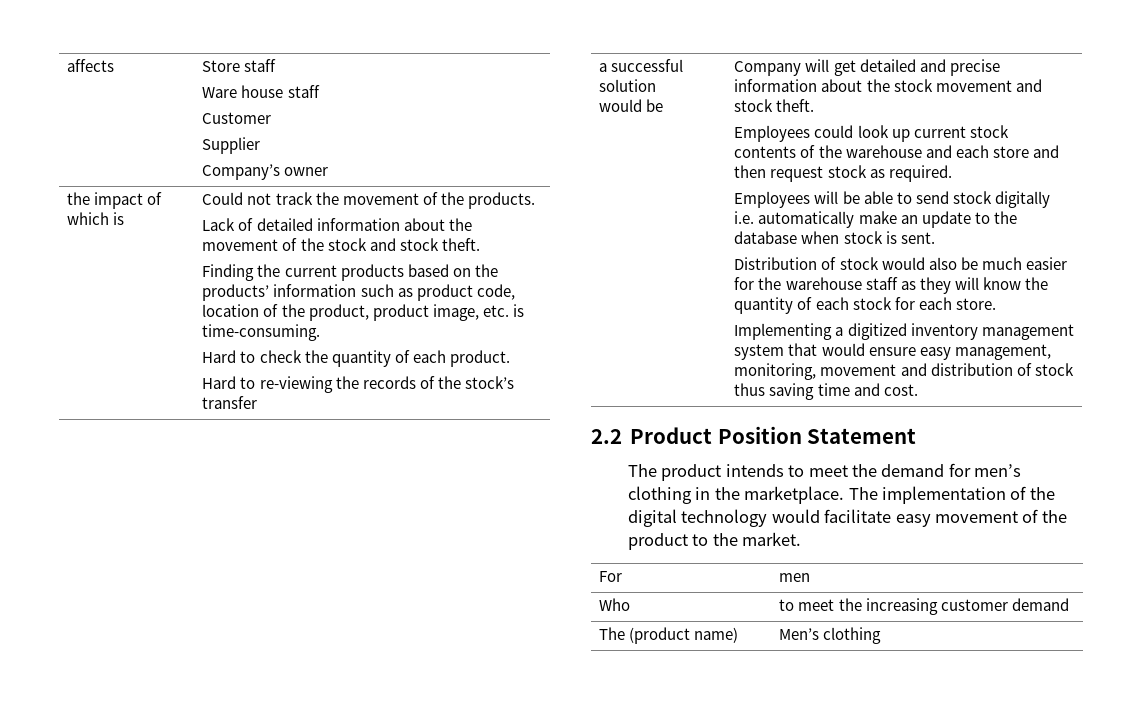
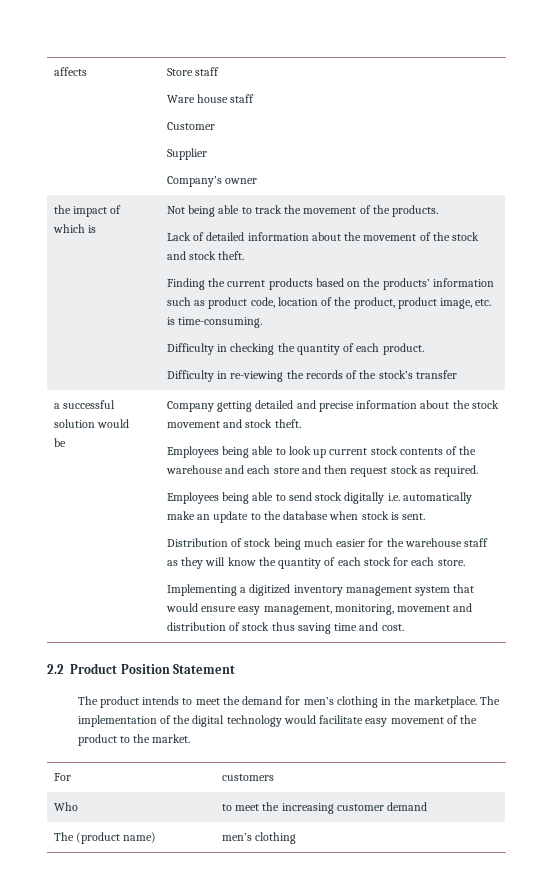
- Could not track the movement of the products.
+ Not being able to track the movement of the products.
- Hard to check the quantity of each product.
+ Difficulty in checking the quantity of each product.
- Hard to re-viewing the records of the stock’s transfer
+ Difficulty in re-viewing the records of the stock’s transfer
- Company will get detailed and precise information about the stock movement and stock theft.
+ Company getting detailed and precise information about the stock movement and stock theft.
- Employees could look up current stock contents of the warehouse and each store and then request stock as required.
+ Employees being able to look up current stock contents of the warehouse and each store and then request stock as required.
- Employees will be able to send stock digitally i.e. automatically make an update to the database when stock is sent.
+ Employees being able to send stock digitally i.e. automatically make an update to the database when stock is sent.
- Distribution of stock would also be much easier for the warehouse staff as they will know the quantity of each stock for each store.
+ Distribution of stock being much easier for the warehouse staff as they will know the quantity of each stock for each store.
- For | men
+ For | customers
- The (product name) | Men’s clothing
+ The (product name) | men’s clothing

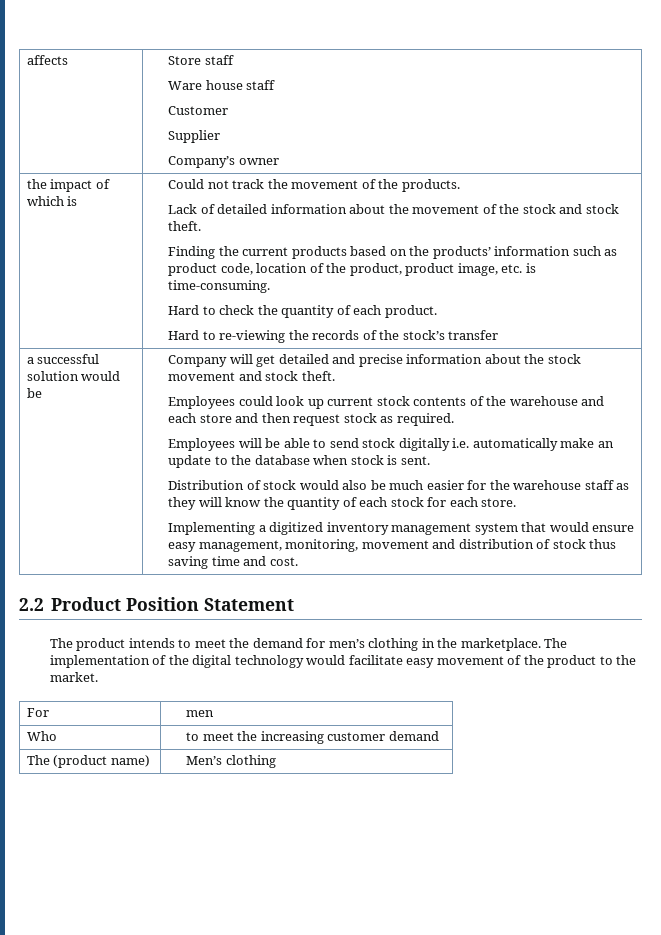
- Not being able to track the movement of the products.
+ Could not track the movement of the products.
- Difficulty in checking the quantity of each product.
+ Hard to check the quantity of each product.
- Difficulty in re-viewing the records of the stock’s transfer
+ Hard to re-viewing the records of the stock’s transfer
- Company getting detailed and precise information about the stock movement and stock theft.
+ Company will get detailed and precise information about the stock movement and stock theft.
- Employees being able to look up current stock contents of the warehouse and each store and then request stock as required.
+ Employees could look up current stock contents of the warehouse and each store and then request stock as required.
- Employees being able to send stock digitally i.e. automatically make an update to the database when stock is sent.
+ Employees will be able to send stock digitally i.e. automatically make an update to the database when stock is sent.
- Distribution of stock being much easier for the warehouse staff as they will know the quantity of each stock for each store.
+ Distribution of stock would also be much easier for the warehouse staff as they will know the quantity of each stock for each store.
- For | customers
+ For | men
- The (product name) | men’s clothing
+ The (product name) | Men’s clothing

